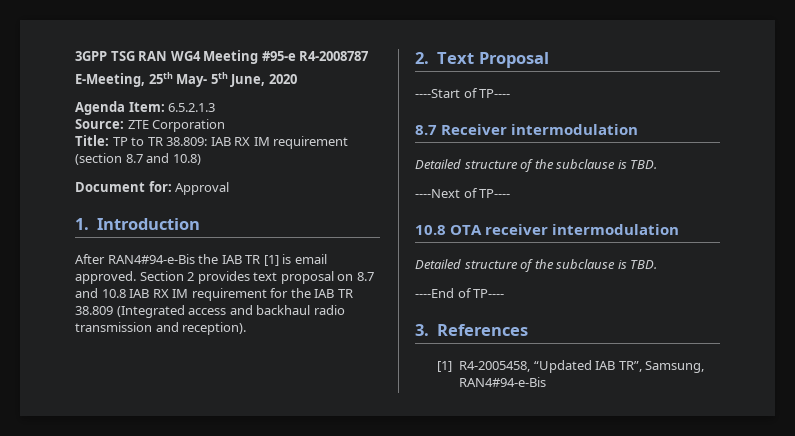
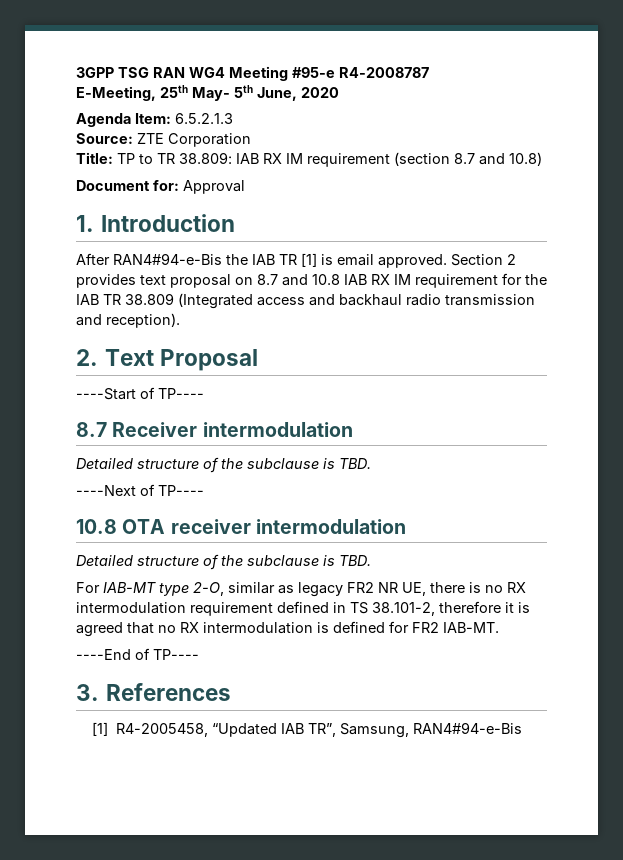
+ For IAB-MT type 2-O, similar as legacy FR2 NR UE, there is no RX intermodulation requirement defined in TS 38.101-2, therefore it is agreed that no RX intermodulation is defined for FR2 IAB-MT.

